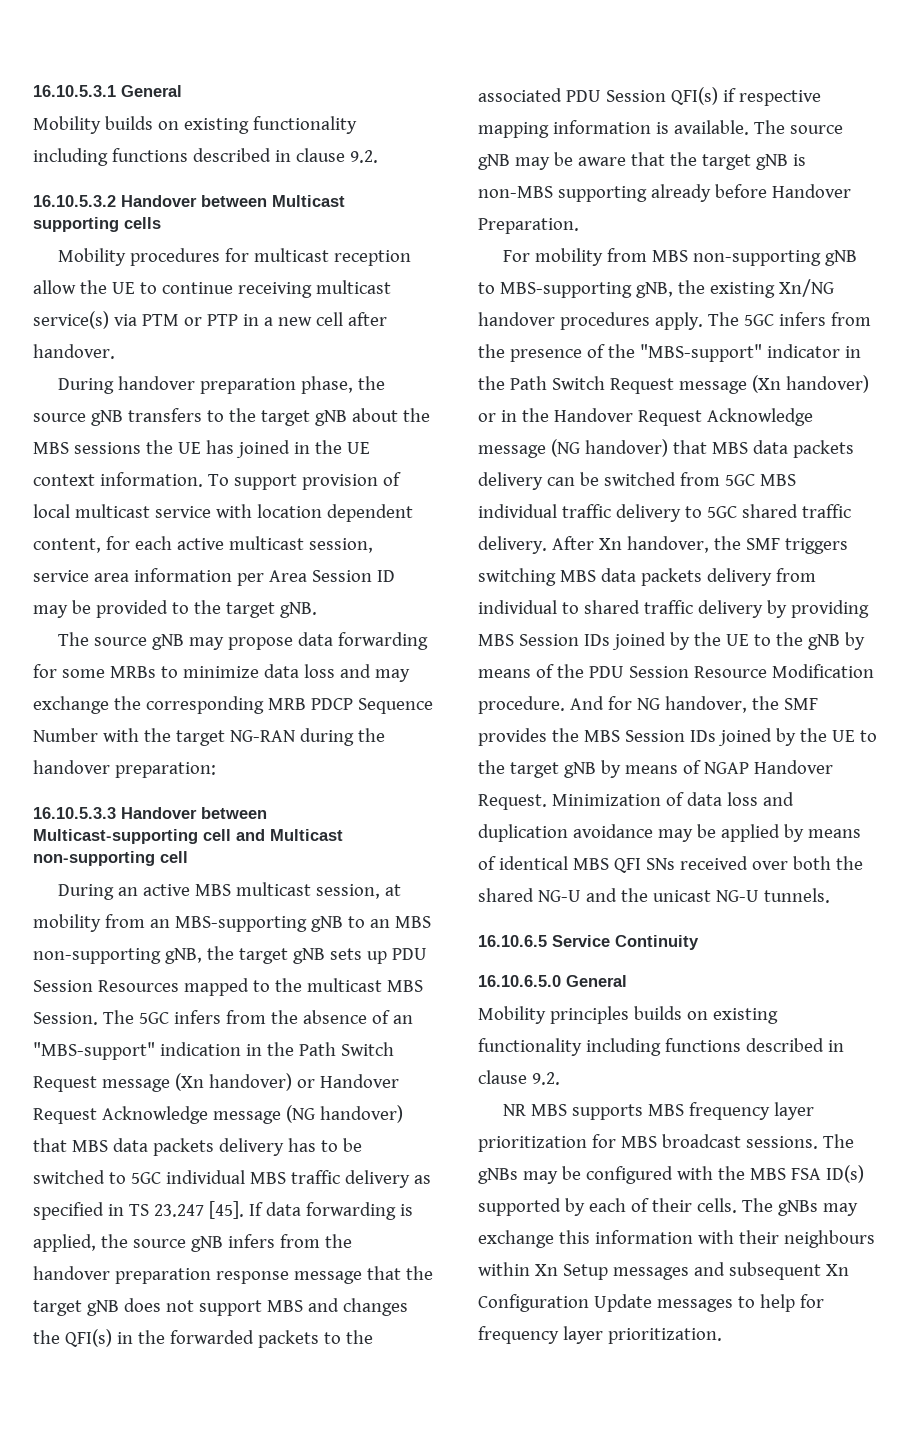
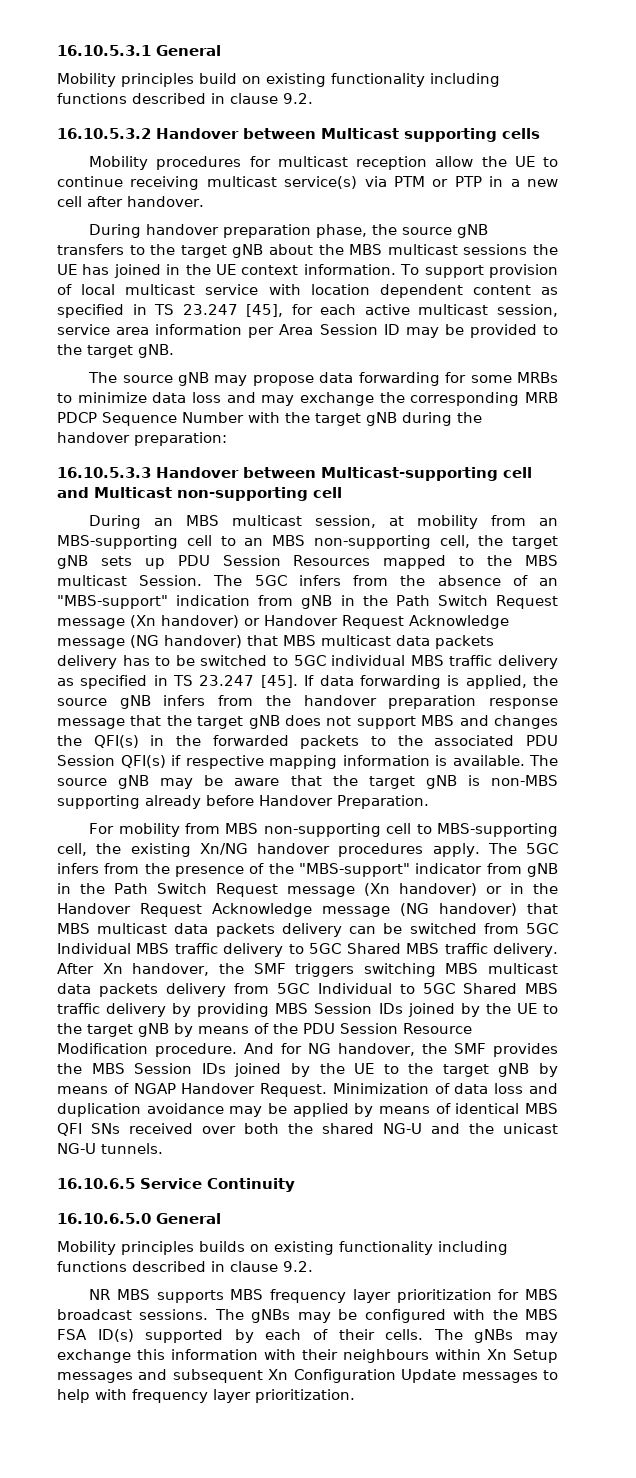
- Mobility builds on existing functionality including functions described in clause 9.2.
+ Mobility principles build on existing functionality including functions described in clause 9.2.
- During handover preparation phase, the source gNB transfers to the target gNB about the MBS sessions the UE has joined in the UE context information.
+ During handover preparation phase, the source gNB transfers to the target gNB about the MBS multicast sessions the UE has joined in the UE context information.
- To support provision of local multicast service with location dependent content, for each active multicast session, service area information per Area Session ID may be provided to the target gNB.
+ To support provision of local multicast service with location dependent content as specified in TS 23.247 [45], for each active multicast session, service area information per Area Session ID may be provided to the target gNB.
- The source gNB may propose data forwarding for some MRBs to minimize data loss and may exchange the corresponding MRB PDCP Sequence Number with the target NG-RAN during the handover preparation:
+ The source gNB may propose data forwarding for some MRBs to minimize data loss and may exchange the corresponding MRB PDCP Sequence Number with the target gNB during the handover preparation:
- During an active MBS multicast session, at mobility from an MBS-supporting gNB to an MBS non-supporting gNB, the target gNB sets up PDU Session Resources mapped to the multicast MBS Session.
+ During an MBS multicast session, at mobility from an MBS-supporting cell to an MBS non-supporting cell, the target gNB sets up PDU Session Resources mapped to the MBS multicast Session.
- The 5GC infers from the absence of an "MBS-support" indication in the Path Switch Request message (Xn handover) or Handover Request Acknowledge message (NG handover) that MBS data packets delivery has to be switched to 5GC individual MBS traffic delivery as specified in TS 23.247 [45].
+ The 5GC infers from the absence of an "MBS-support" indication from gNB in the Path Switch Request message (Xn handover) or Handover Request Acknowledge message (NG handover) that MBS multicast data packets delivery has to be switched to 5GC individual MBS traffic delivery as specified in TS 23.247 [45].
- For mobility from MBS non-supporting gNB to MBS-supporting gNB, the existing Xn/NG handover procedures apply.
+ For mobility from MBS non-supporting cell to MBS-supporting cell, the existing Xn/NG handover procedures apply.
- The 5GC infers from the presence of the "MBS-support" indicator in the Path Switch Request message (Xn handover) or in the Handover Request Acknowledge message (NG handover) that MBS data packets delivery can be switched from 5GC MBS individual traffic delivery to 5GC shared traffic delivery.
+ The 5GC infers from the presence of the "MBS-support" indicator from gNB in the Path Switch Request message (Xn handover) or in the Handover Request Acknowledge message (NG handover) that MBS multicast data packets delivery can be switched from 5GC Individual MBS traffic delivery to 5GC Shared MBS traffic delivery.
- After Xn handover, the SMF triggers switching MBS data packets delivery from individual to shared traffic delivery by providing MBS Session IDs joined by the UE to the gNB by means of the PDU Session Resource Modification procedure.
+ After Xn handover, the SMF triggers switching MBS multicast data packets delivery from 5GC Individual to 5GC Shared MBS traffic delivery by providing MBS Session IDs joined by the UE to the target gNB by means of the PDU Session Resource Modification procedure.
- The gNBs may exchange this information with their neighbours within Xn Setup messages and subsequent Xn Configuration Update messages to help for frequency layer prioritization.
+ The gNBs may exchange this information with their neighbours within Xn Setup messages and subsequent Xn Configuration Update messages to help with frequency layer prioritization.

